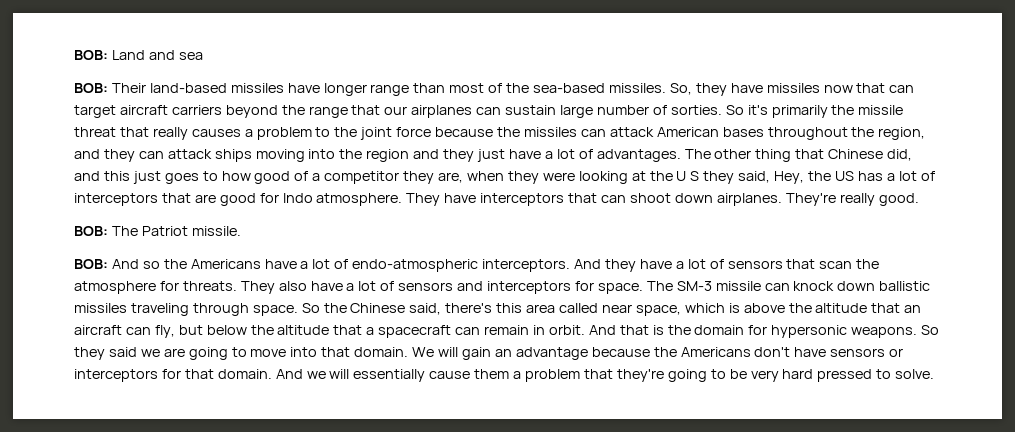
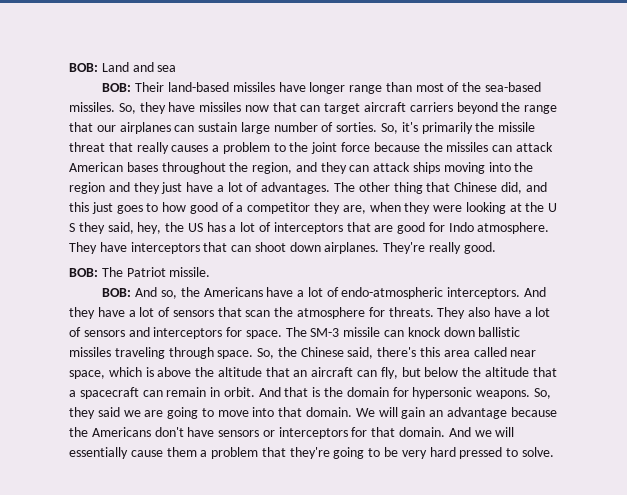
- So it's primarily the missile threat that really causes a problem to the joint force because the missiles can attack American bases throughout the region, and they can attack ships moving into the region and they just have a lot of advantages.
+ So, it's primarily the missile threat that really causes a problem to the joint force because the missiles can attack American bases throughout the region, and they can attack ships moving into the region and they just have a lot of advantages.
- The other thing that Chinese did, and this just goes to how good of a competitor they are, when they were looking at the U S they said, Hey, the US has a lot of interceptors that are good for Indo atmosphere.
+ The other thing that Chinese did, and this just goes to how good of a competitor they are, when they were looking at the U S they said, hey, the US has a lot of interceptors that are good for Indo atmosphere.
- BOB: And so the Americans have a lot of endo-atmospheric interceptors.
+ BOB: And so, the Americans have a lot of endo-atmospheric interceptors.
- So the Chinese said, there's this area called near space, which is above the altitude that an aircraft can fly, but below the altitude that a spacecraft can remain in orbit.
+ So, the Chinese said, there's this area called near space, which is above the altitude that an aircraft can fly, but below the altitude that a spacecraft can remain in orbit.
- So they said we are going to move into that domain.
+ So, they said we are going to move into that domain.

